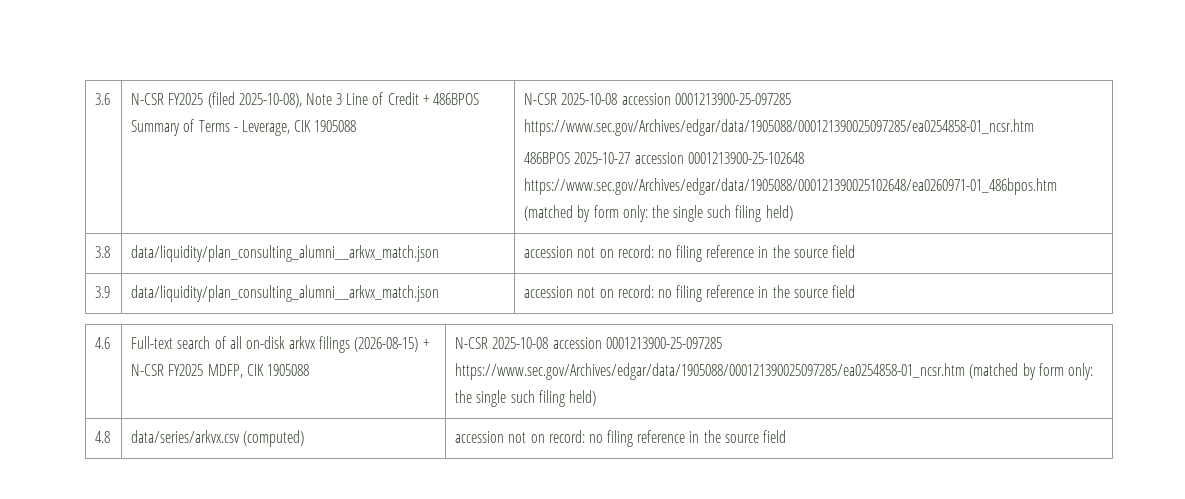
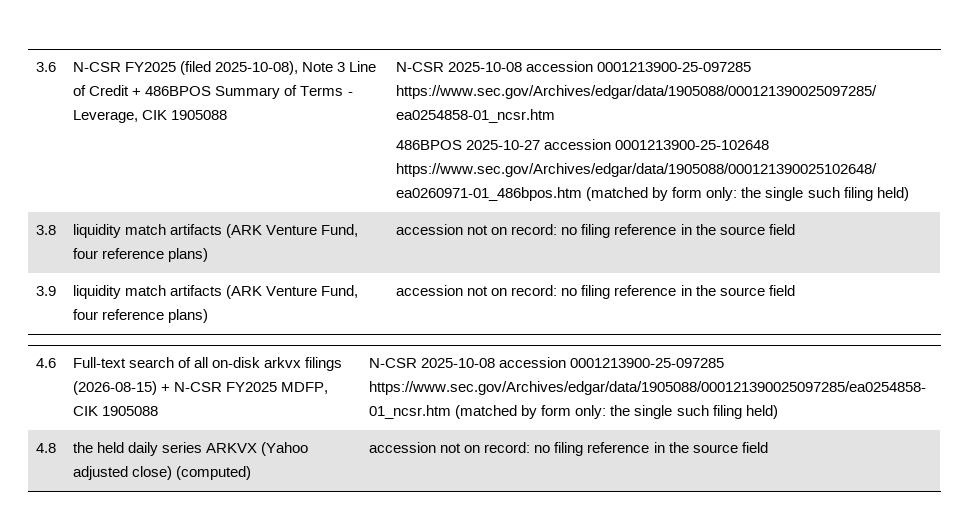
- 3.8 | data/liquidity/plan_consulting_alumni__arkvx_match.json | accession not on record: no filing reference in the source field
+ 3.8 | liquidity match artifacts (ARK Venture Fund, four reference plans) | accession not on record: no filing reference in the source field
- 3.9 | data/liquidity/plan_consulting_alumni__arkvx_match.json | accession not on record: no filing reference in the source field
+ 3.9 | liquidity match artifacts (ARK Venture Fund, four reference plans) | accession not on record: no filing reference in the source field
- 4.8 | data/series/arkvx.csv (computed) | accession not on record: no filing reference in the source field
+ 4.8 | the held daily series ARKVX (Yahoo adjusted close) (computed) | accession not on record: no filing reference in the source field

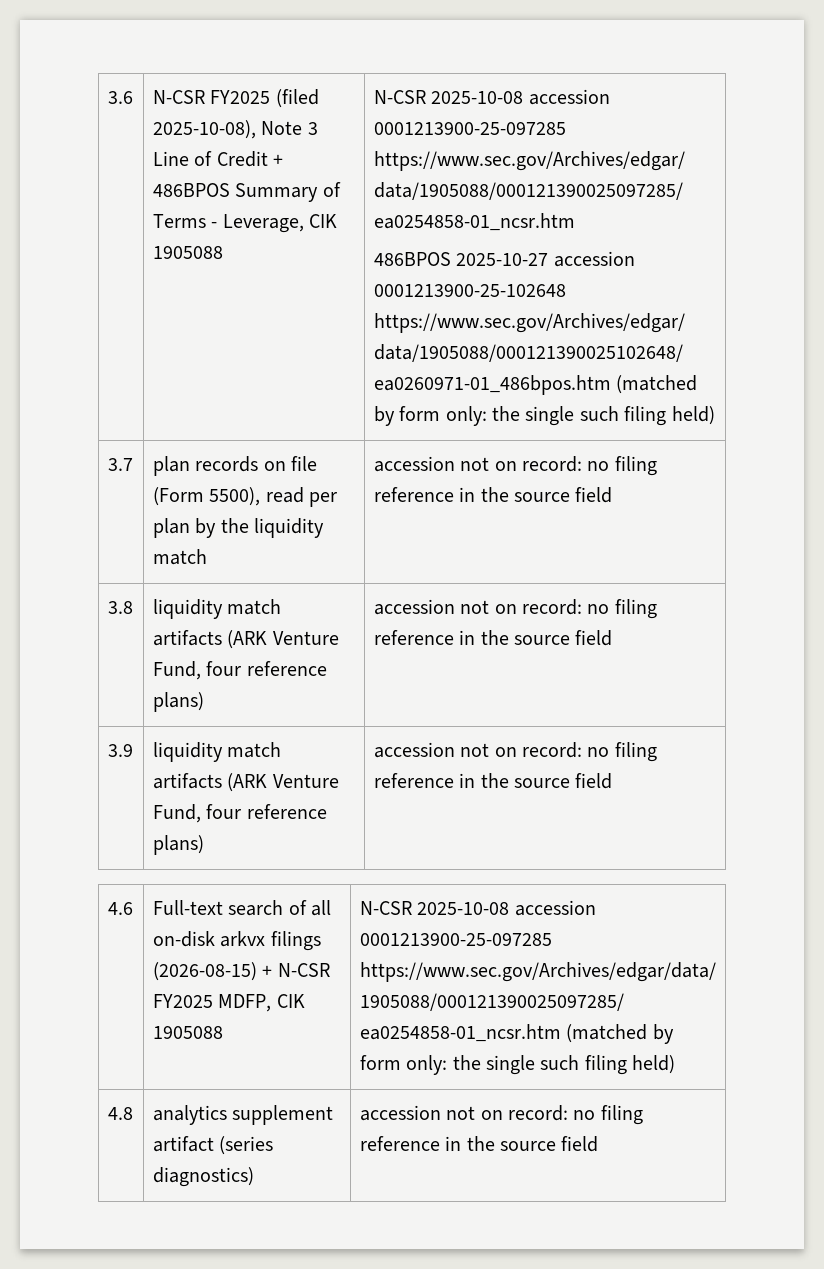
+ 3.7 | plan records on file (Form 5500), read per plan by the liquidity match | accession not on record: no filing reference in the source field
- 4.8 | the held daily series ARKVX (Yahoo adjusted close) (computed) | accession not on record: no filing reference in the source field
+ 4.8 | analytics supplement artifact (series diagnostics) | accession not on record: no filing reference in the source field

